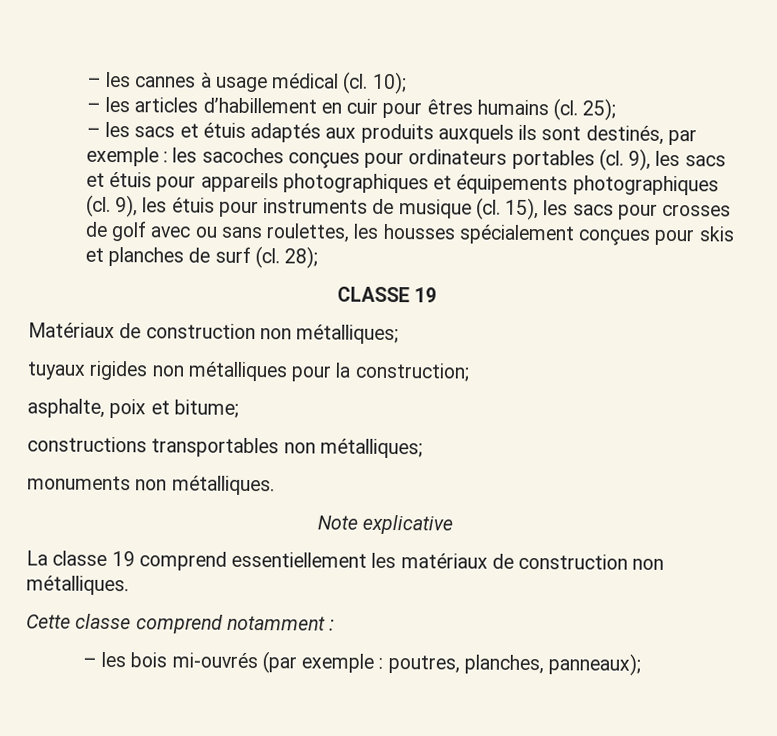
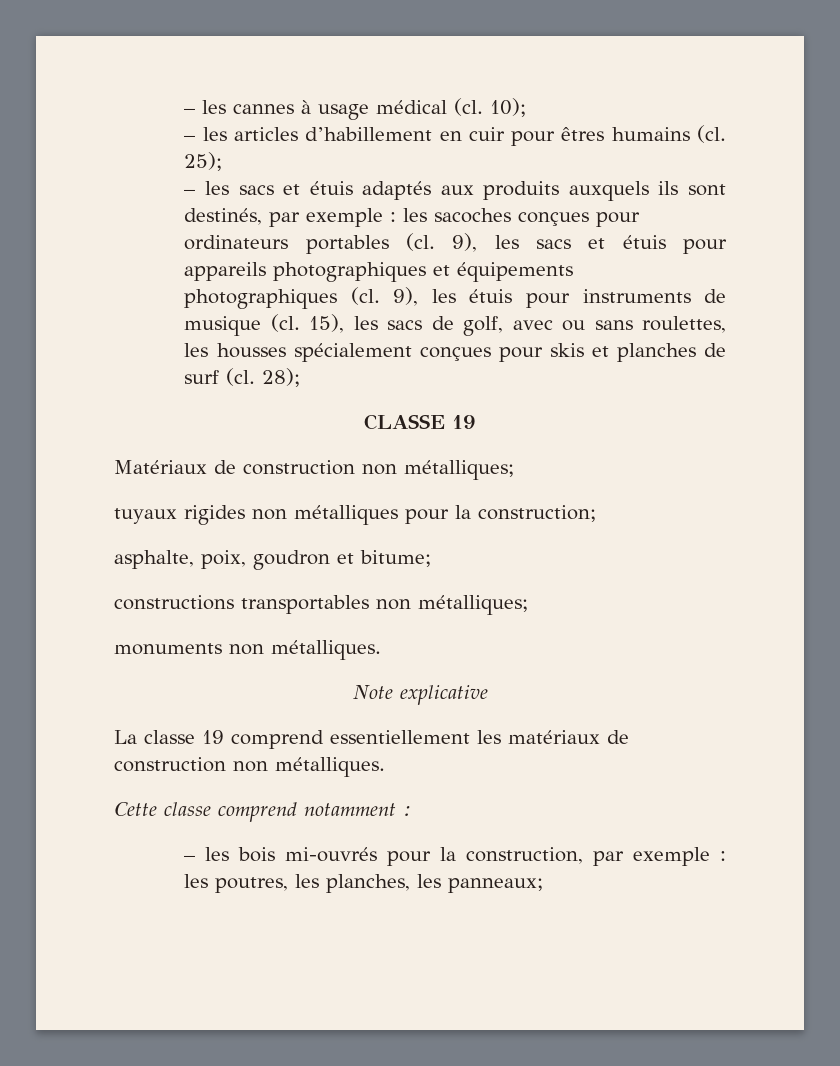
- 15), les sacs pour crosses de golf avec ou sans roulettes, les housses spécialement conçues pour skis et planches de surf (cl.
+ 15), les sacs de golf, avec ou sans roulettes, les housses spécialement conçues pour skis et planches de surf (cl.
- asphalte, poix et bitume;
+ asphalte, poix, goudron et bitume;
- – les bois mi-ouvrés (par exemple : poutres, planches, panneaux);
+ – les bois mi-ouvrés pour la construction, par exemple : les poutres, les planches, les panneaux;

